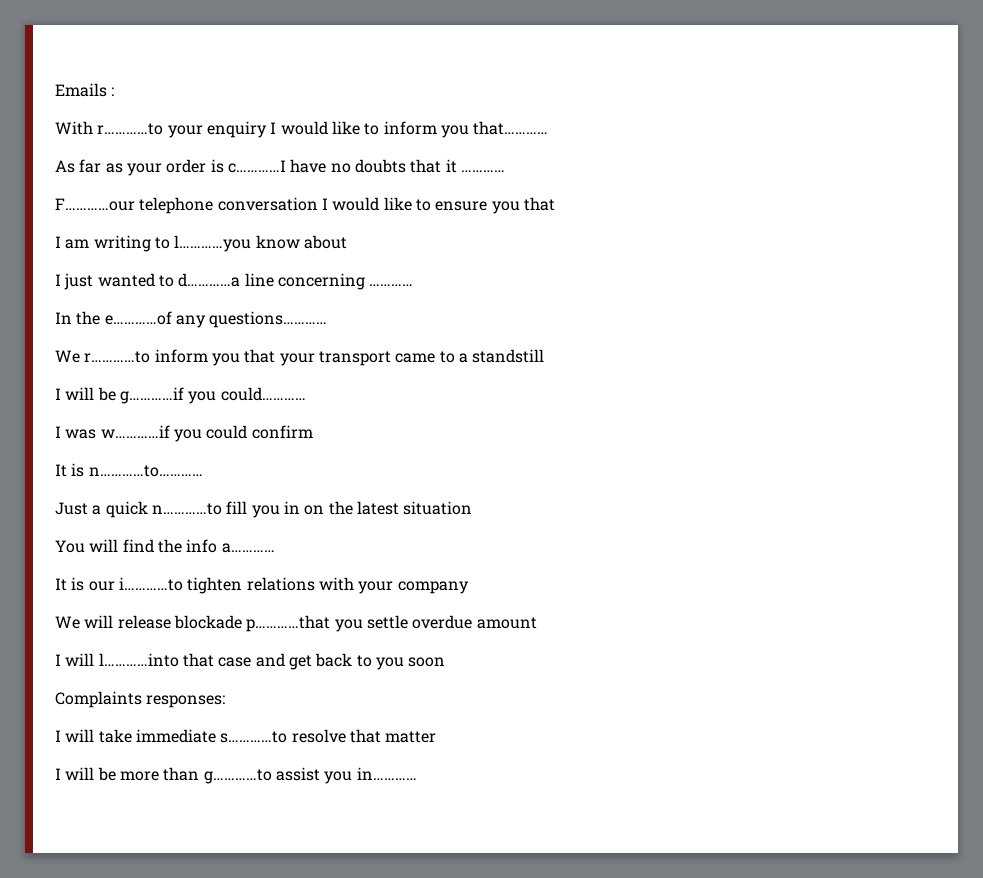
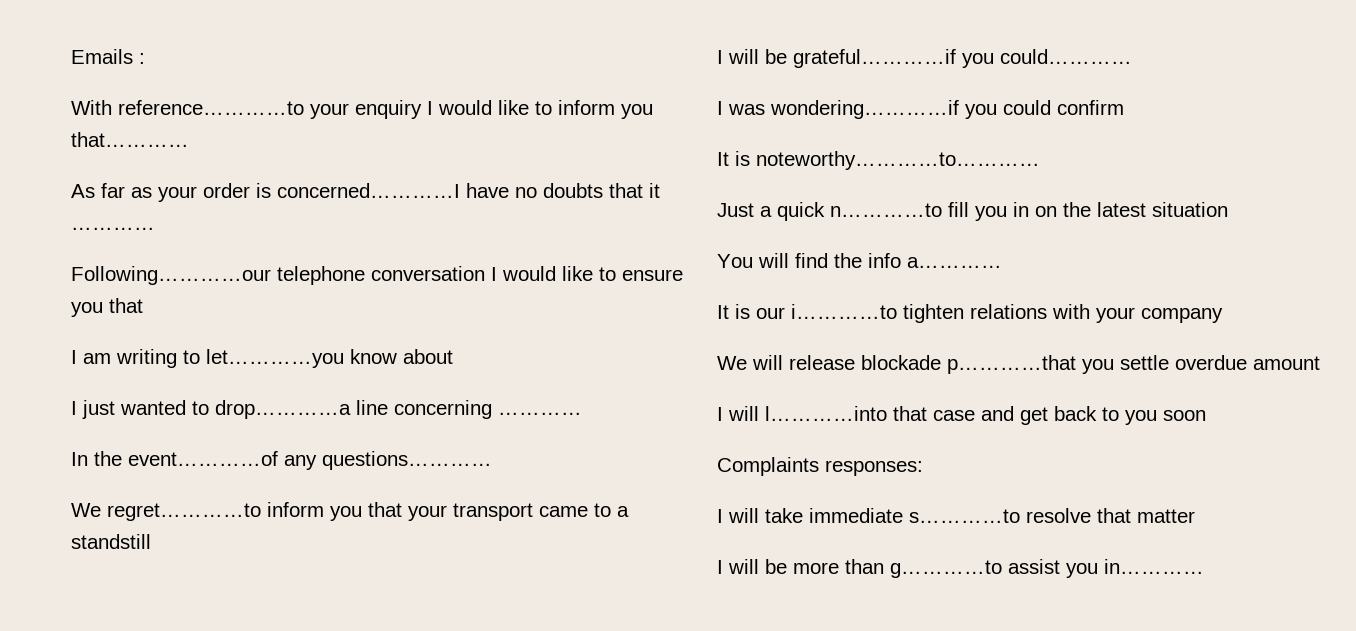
- With r…………to your enquiry I would like to inform you that…………
+ With reference…………to your enquiry I would like to inform you that…………
- As far as your order is c…………I have no doubts that it …………
+ As far as your order is concerned…………I have no doubts that it …………
- F…………our telephone conversation I would like to ensure you that
+ Following…………our telephone conversation I would like to ensure you that
- I am writing to l…………you know about
+ I am writing to let…………you know about
- I just wanted to d…………a line concerning …………
+ I just wanted to drop…………a line concerning …………
- In the e…………of any questions…………
+ In the event…………of any questions…………
- We r…………to inform you that your transport came to a standstill
+ We regret…………to inform you that your transport came to a standstill
- I will be g…………if you could…………
+ I will be grateful…………if you could…………
- I was w…………if you could confirm
+ I was wondering…………if you could confirm
- It is n…………to…………
+ It is noteworthy…………to…………

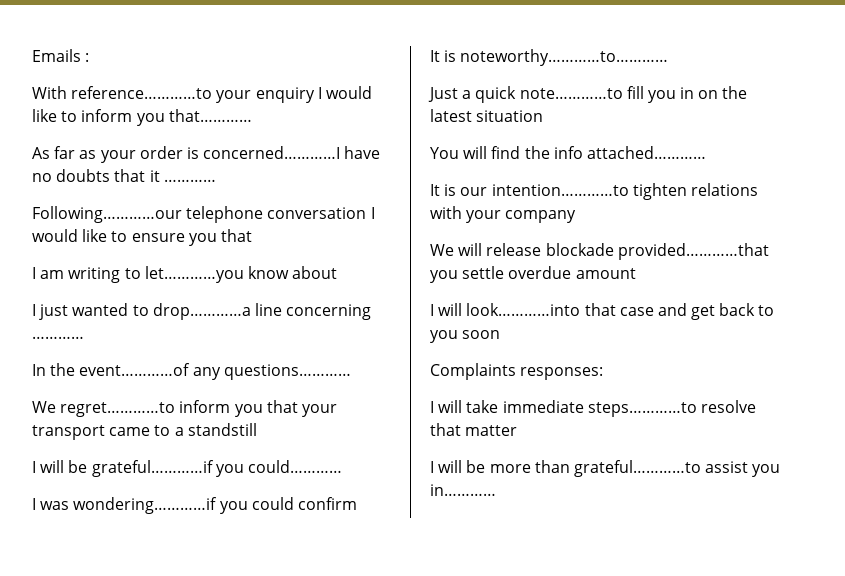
- Just a quick n…………to fill you in on the latest situation
+ Just a quick note…………to fill you in on the latest situation
- You will find the info a…………
+ You will find the info attached…………
- It is our i…………to tighten relations with your company
+ It is our intention…………to tighten relations with your company
- We will release blockade p…………that you settle overdue amount
+ We will release blockade provided…………that you settle overdue amount
- I will l…………into that case and get back to you soon
+ I will look…………into that case and get back to you soon
- I will take immediate s…………to resolve that matter
+ I will take immediate steps…………to resolve that matter
- I will be more than g…………to assist you in…………
+ I will be more than grateful…………to assist you in…………

